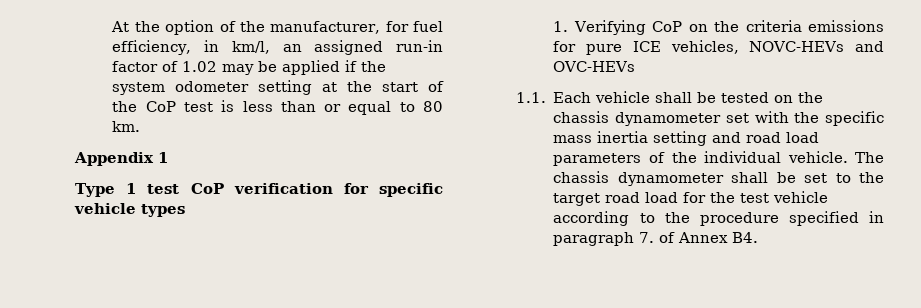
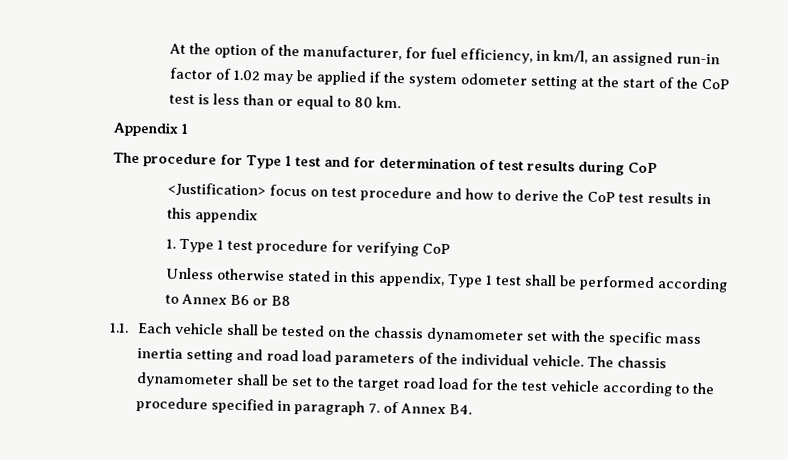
- Type 1 test CoP verification for specific vehicle types
- 1. Verifying CoP on the criteria emissions for pure ICE vehicles, NOVC-HEVs and OVC-HEVs
+ The procedure for Type 1 test and for determination of test results during CoP
+ <Justification> focus on test procedure and how to derive the CoP test results in this appendix
+ 1. Type 1 test procedure for verifying CoP
+ Unless otherwise stated in this appendix, Type 1 test shall be performed according to Annex B6 or B8

